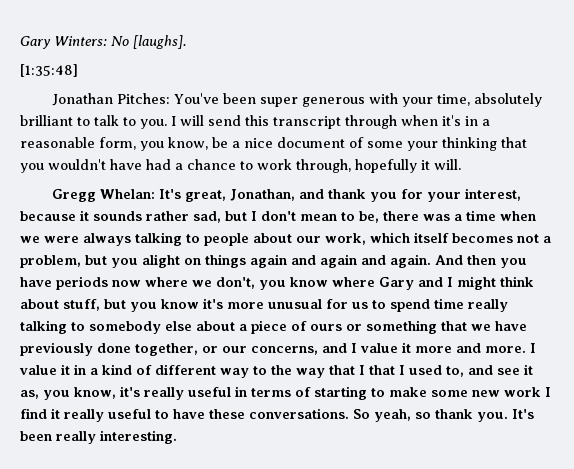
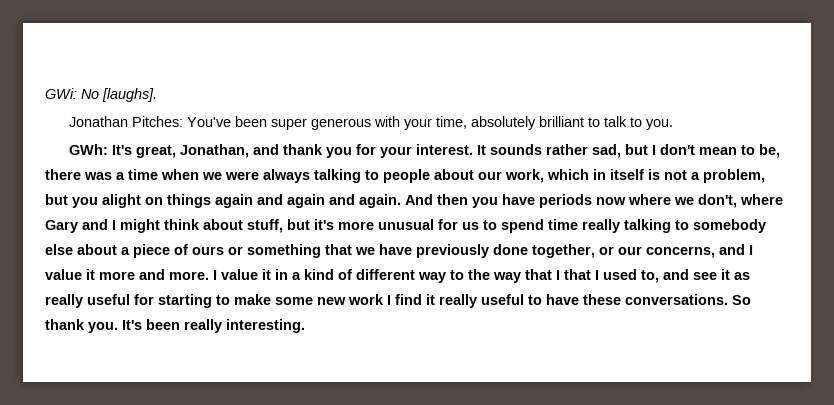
- Gary Winters: No [laughs].
+ GWi: No [laughs].
- [1:35:48]
- Jonathan Pitches: You've been super generous with your time, absolutely brilliant to talk to you. I will send this transcript through when it's in a reasonable form, you know, be a nice document of some your thinking that you wouldn't have had a chance to work through, hopefully it will.
- Gregg Whelan: It's great, Jonathan, and thank you for your interest, because it sounds rather sad, but I don't mean to be, there was a time when we were always talking to people about our work, which itself becomes not a problem, but you alight on things again and again and again.
+ Jonathan Pitches: You've been super generous with your time, absolutely brilliant to talk to you.
+ GWh: It's great, Jonathan, and thank you for your interest. It sounds rather sad, but I don't mean to be, there was a time when we were always talking to people about our work, which in itself is not a problem, but you alight on things again and again and again.
- And then you have periods now where we don't, you know where Gary and I might think about stuff, but you know it's more unusual for us to spend time really talking to somebody else about a piece of ours or something that we have previously done together, or our concerns, and I value it more and more.
+ And then you have periods now where we don't, where Gary and I might think about stuff, but it's more unusual for us to spend time really talking to somebody else about a piece of ours or something that we have previously done together, or our concerns, and I value it more and more.
- I value it in a kind of different way to the way that I that I used to, and see it as, you know, it's really useful in terms of starting to make some new work I find it really useful to have these conversations.
+ I value it in a kind of different way to the way that I that I used to, and see it as really useful for starting to make some new work I find it really useful to have these conversations.
- So yeah, so thank you.
+ So thank you.

